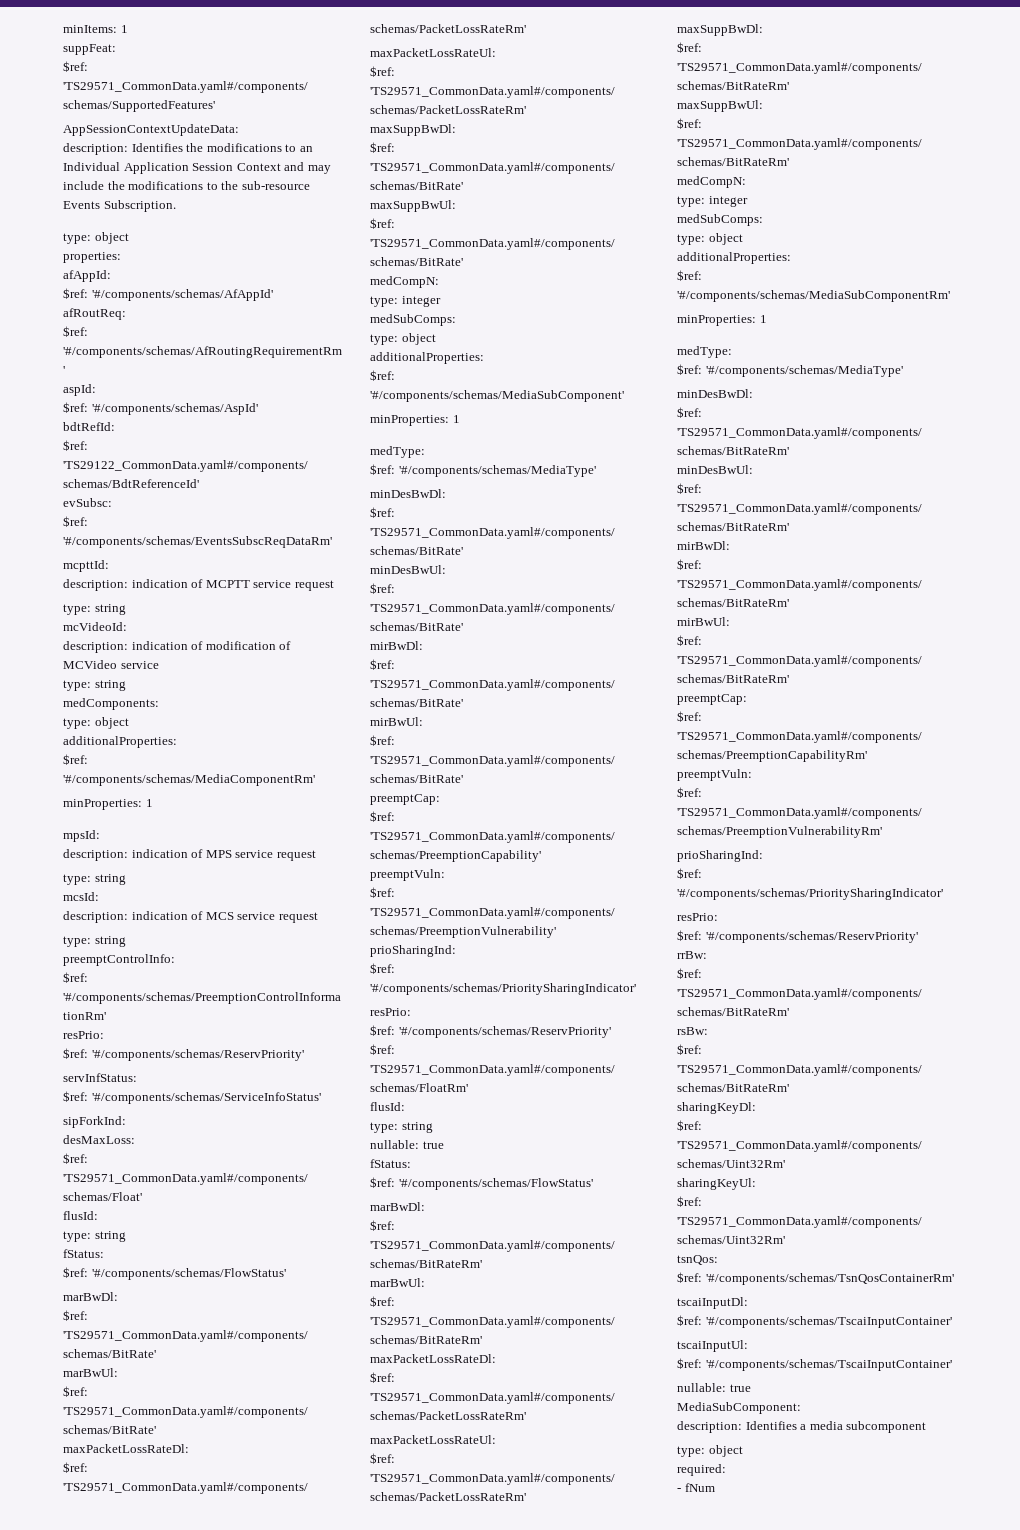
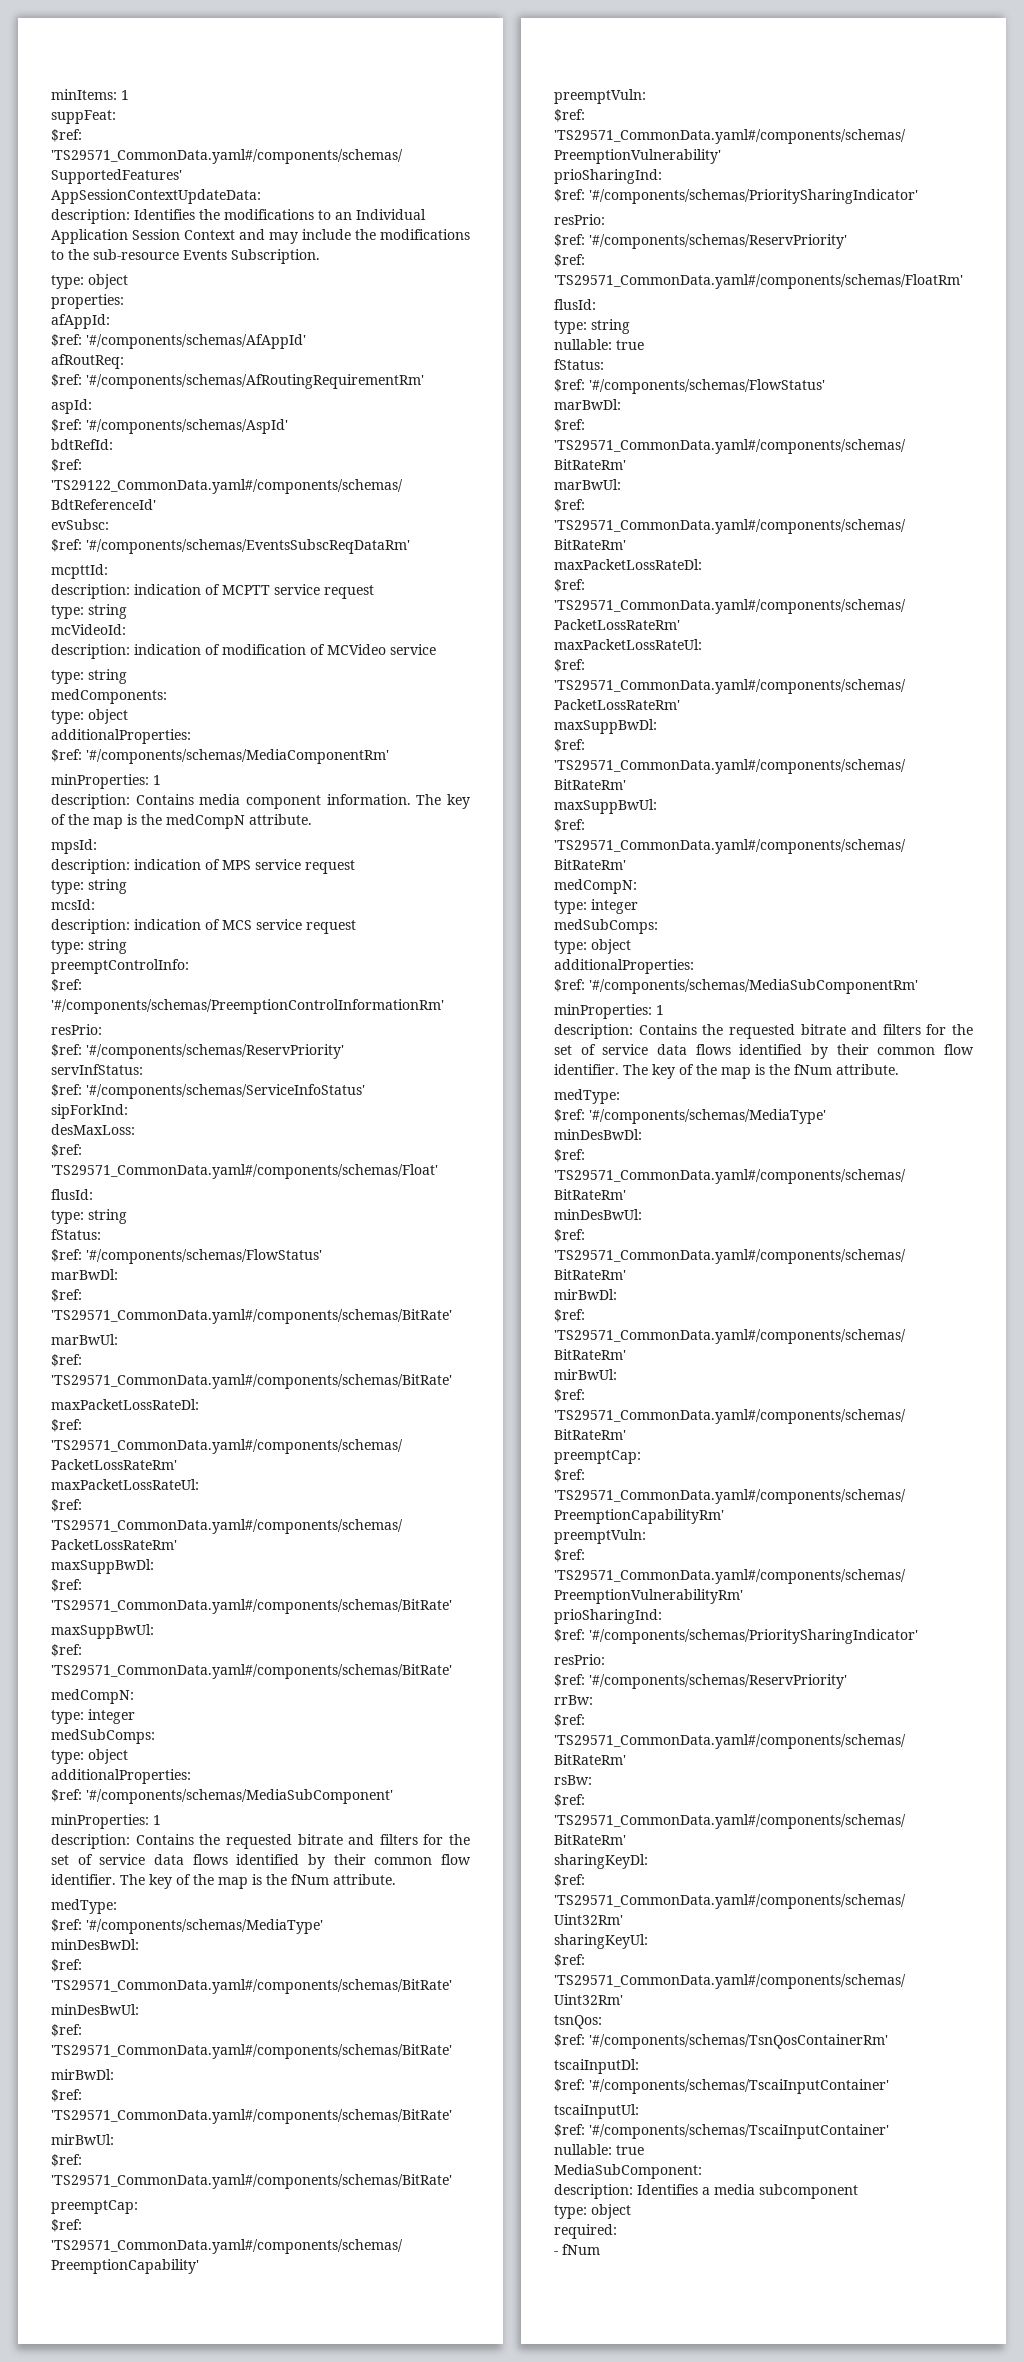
+ description: Contains media component information. The key of the map is the medCompN attribute.
  $ref: '#/components/schemas/MediaSubComponent'
  minProperties: 1
+ description: Contains the requested bitrate and filters for the set of service data flows identified by their common flow identifier. The key of the map is the fNum attribute.
  $ref: '#/components/schemas/MediaSubComponentRm'
  minProperties: 1
+ description: Contains the requested bitrate and filters for the set of service data flows identified by their common flow identifier. The key of the map is the fNum attribute.

